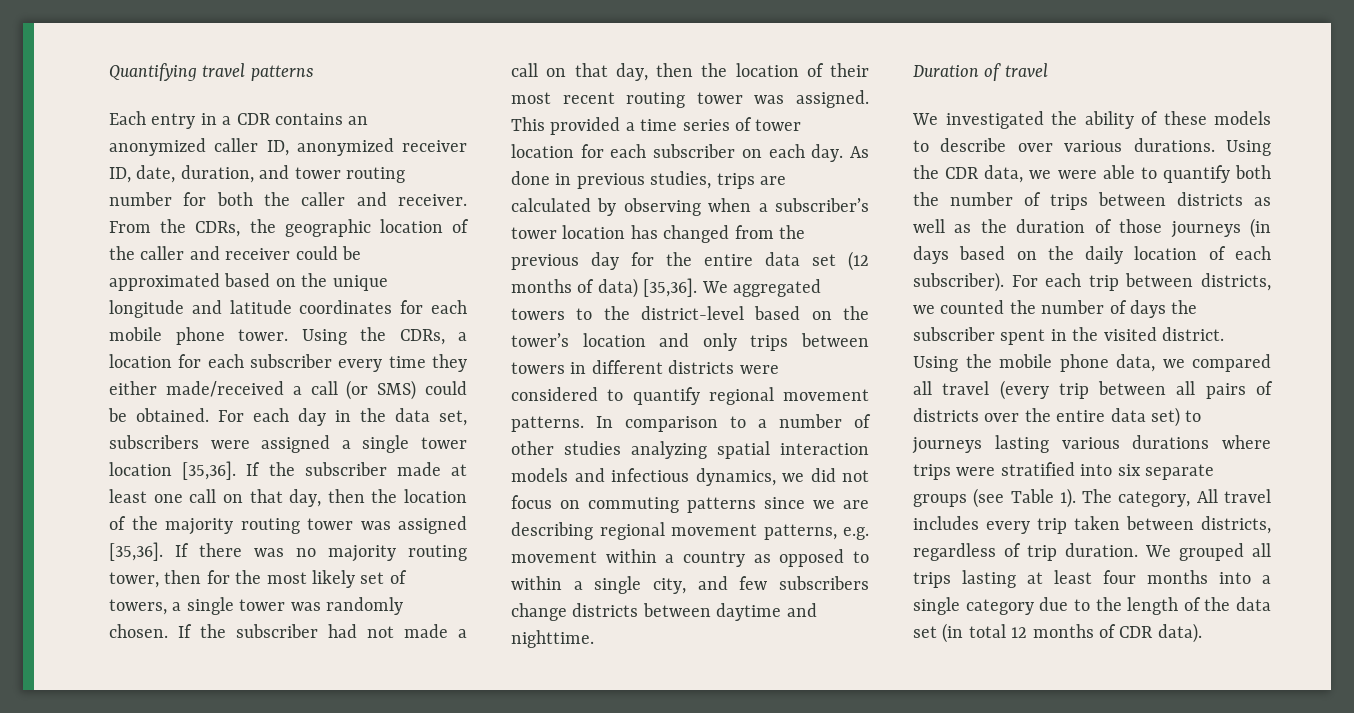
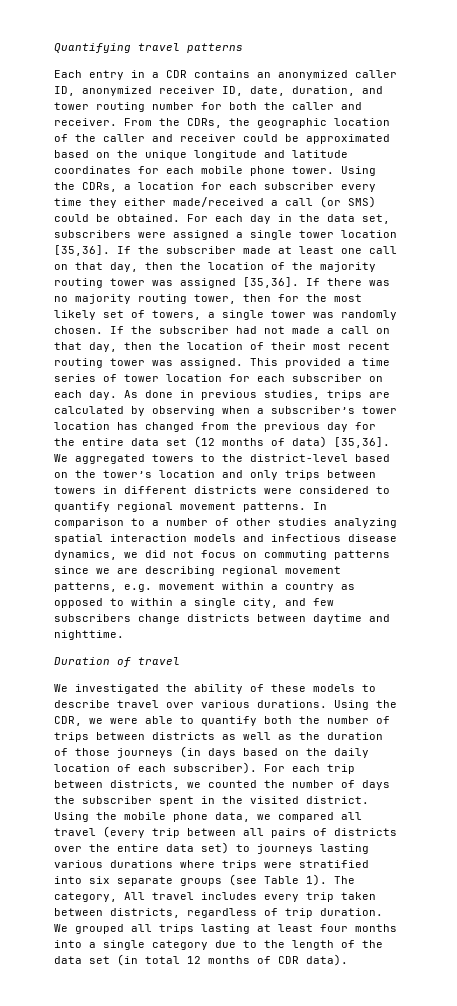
- In comparison to a number of other studies analyzing spatial interaction models and infectious dynamics, we did not focus on commuting patterns since we are describing regional movement patterns, e.g. movement within a country as opposed to within a single city, and few subscribers change districts between daytime and nighttime.
+ In comparison to a number of other studies analyzing spatial interaction models and infectious disease dynamics, we did not focus on commuting patterns since we are describing regional movement patterns, e.g. movement within a country as opposed to within a single city, and few subscribers change districts between daytime and nighttime.
- We investigated the ability of these models to describe over various durations.
+ We investigated the ability of these models to describe travel over various durations.
- Using the CDR data, we were able to quantify both the number of trips between districts as well as the duration of those journeys (in days based on the daily location of each subscriber).
+ Using the CDR, we were able to quantify both the number of trips between districts as well as the duration of those journeys (in days based on the daily location of each subscriber).

